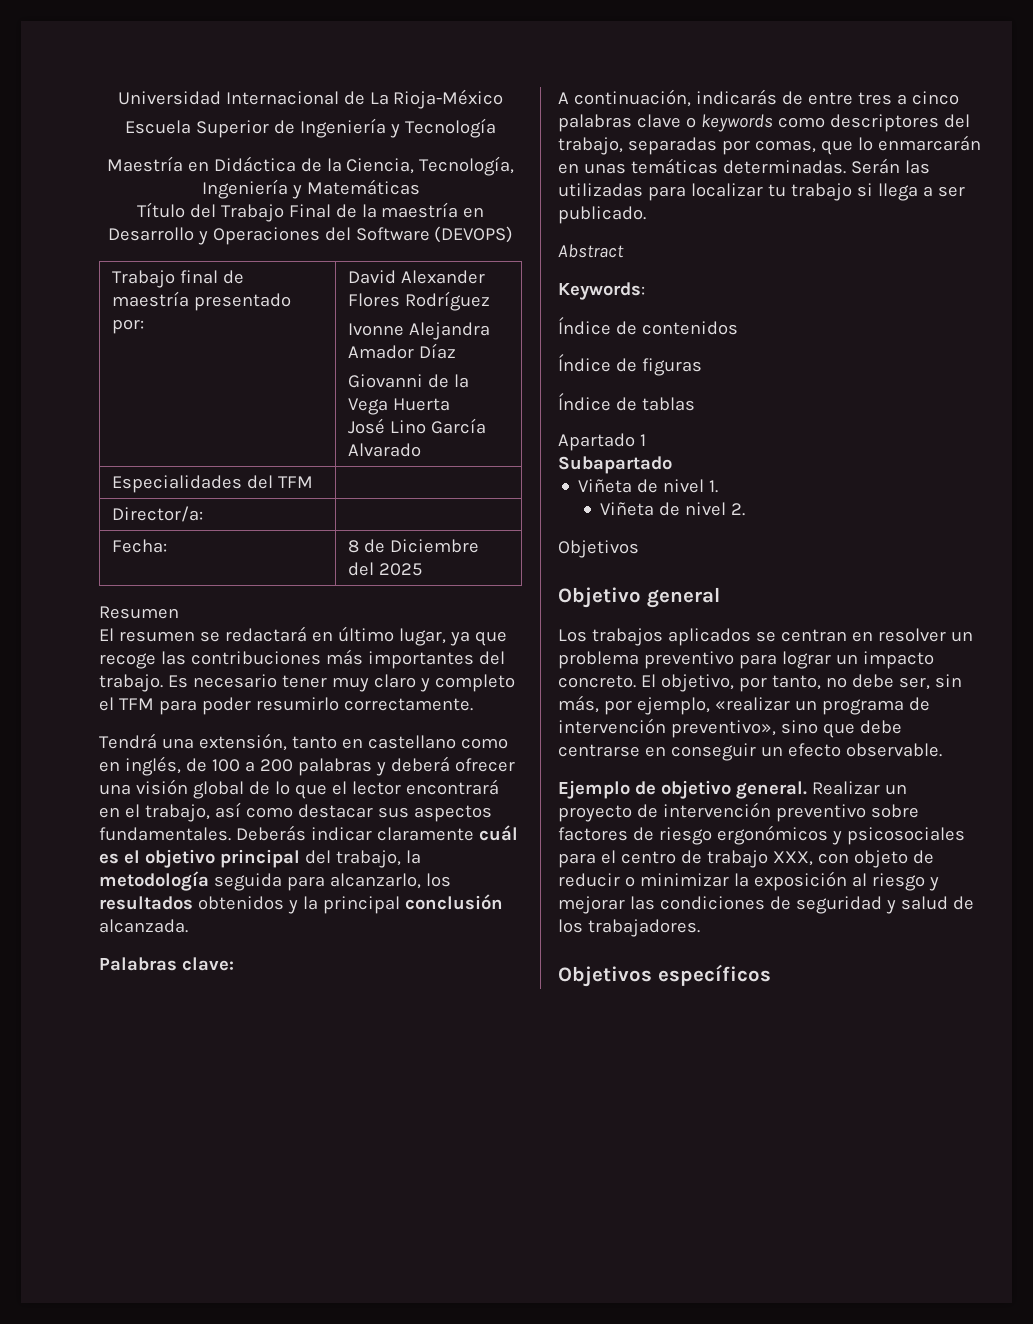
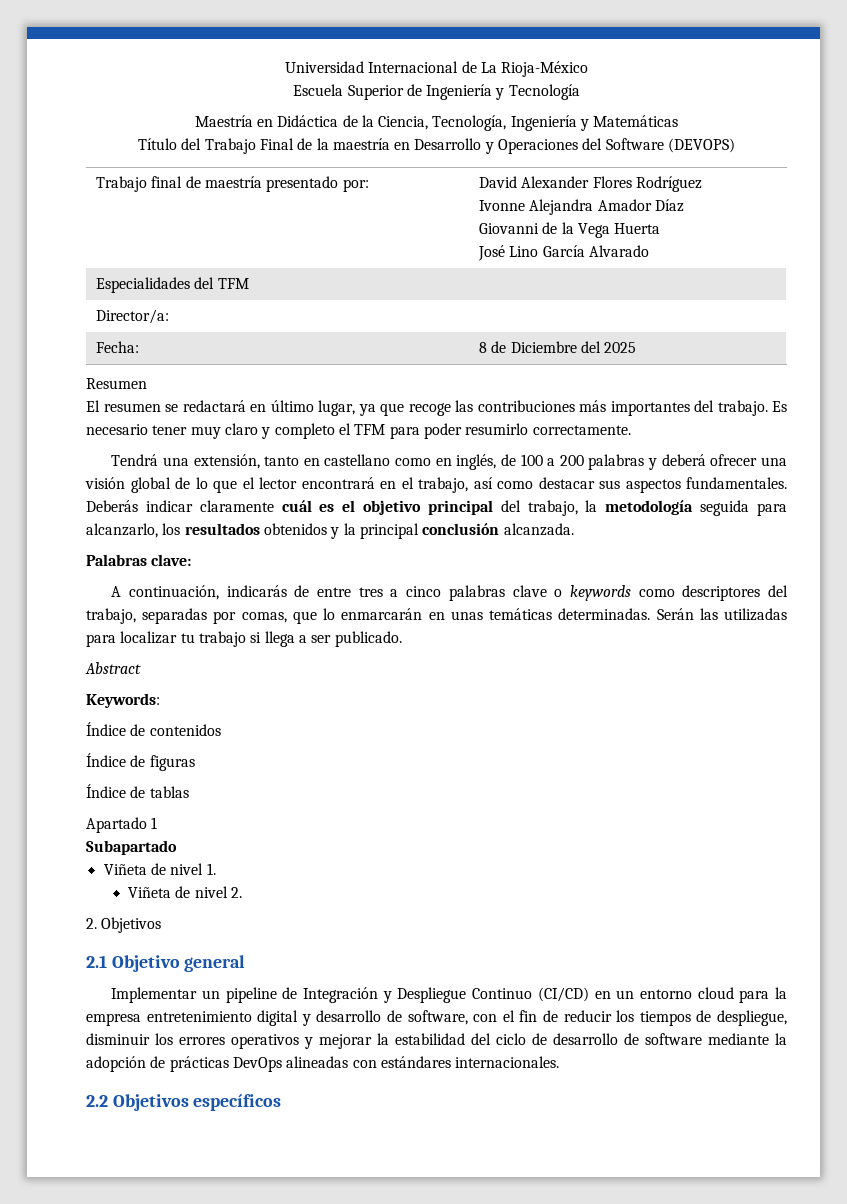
  Viñeta de nivel 2.
- Objetivos
+ 2. Objetivos
- Objetivo general
+ 2.1 Objetivo general
- Los trabajos aplicados se centran en resolver un problema preventivo para lograr un impacto concreto. El objetivo, por tanto, no debe ser, sin más, por ejemplo, «realizar un programa de intervención preventivo», sino que debe centrarse en conseguir un efecto observable.
- Ejemplo de objetivo general. Realizar un proyecto de intervención preventivo sobre factores de riesgo ergonómicos y psicosociales para el centro de trabajo XXX, con objeto de reducir o minimizar la exposición al riesgo y mejorar las condiciones de seguridad y salud de los trabajadores.
- Objetivos específicos
+ Implementar un pipeline de Integración y Despliegue Continuo (CI/CD) en un entorno cloud para la empresa entretenimiento digital y desarrollo de software, con el fin de reducir los tiempos de despliegue, disminuir los errores operativos y mejorar la estabilidad del ciclo de desarrollo de software mediante la adopción de prácticas DevOps alineadas con estándares internacionales.
+ 2.2 Objetivos específicos

